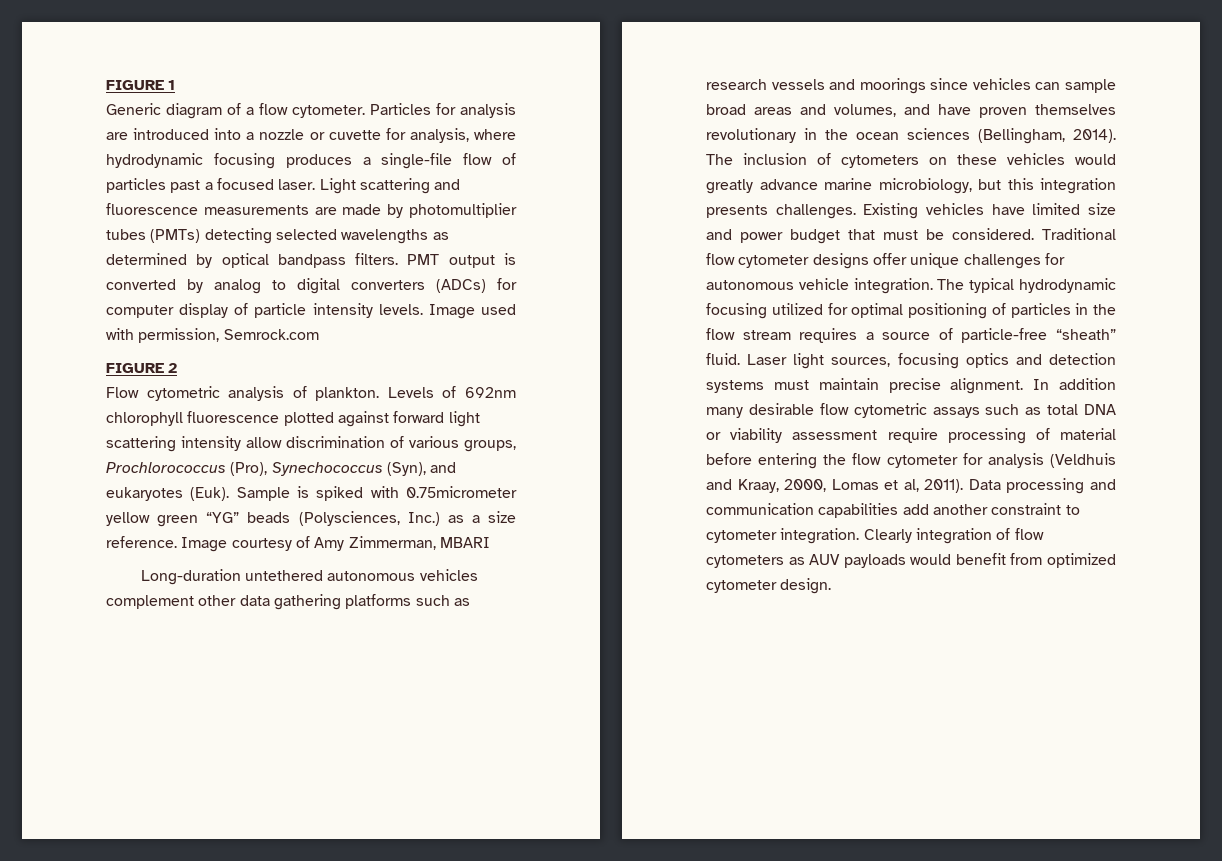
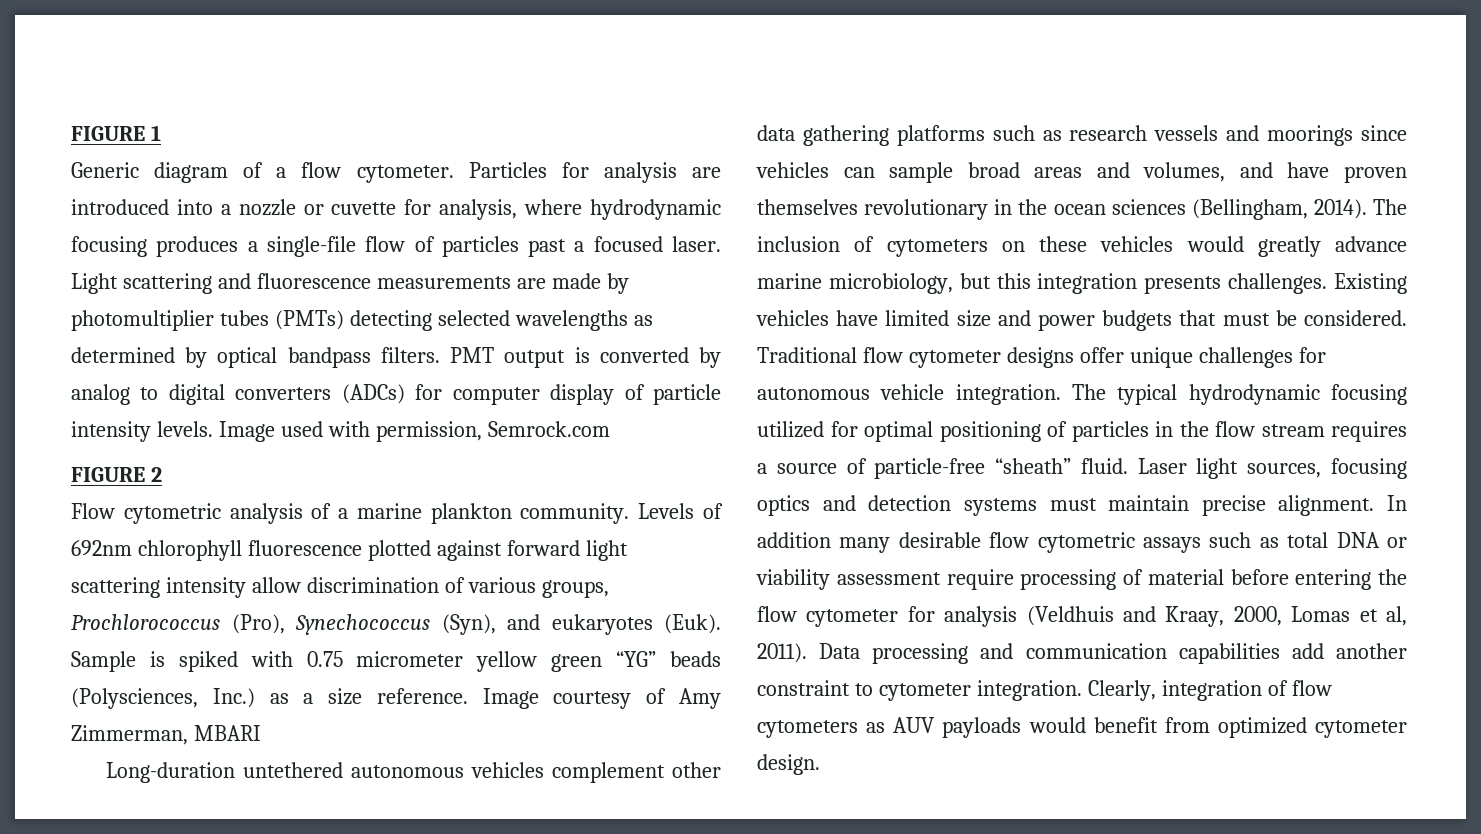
- Flow cytometric analysis of plankton.
+ Flow cytometric analysis of a marine plankton community.
- Sample is spiked with 0.75micrometer yellow green “YG” beads (Polysciences, Inc.) as a size reference.
+ Sample is spiked with 0.75 micrometer yellow green “YG” beads (Polysciences, Inc.) as a size reference.
- Existing vehicles have limited size and power budget that must be considered.
+ Existing vehicles have limited size and power budgets that must be considered.
- Clearly integration of flow cytometers as AUV payloads would benefit from optimized cytometer design.
+ Clearly, integration of flow cytometers as AUV payloads would benefit from optimized cytometer design.

